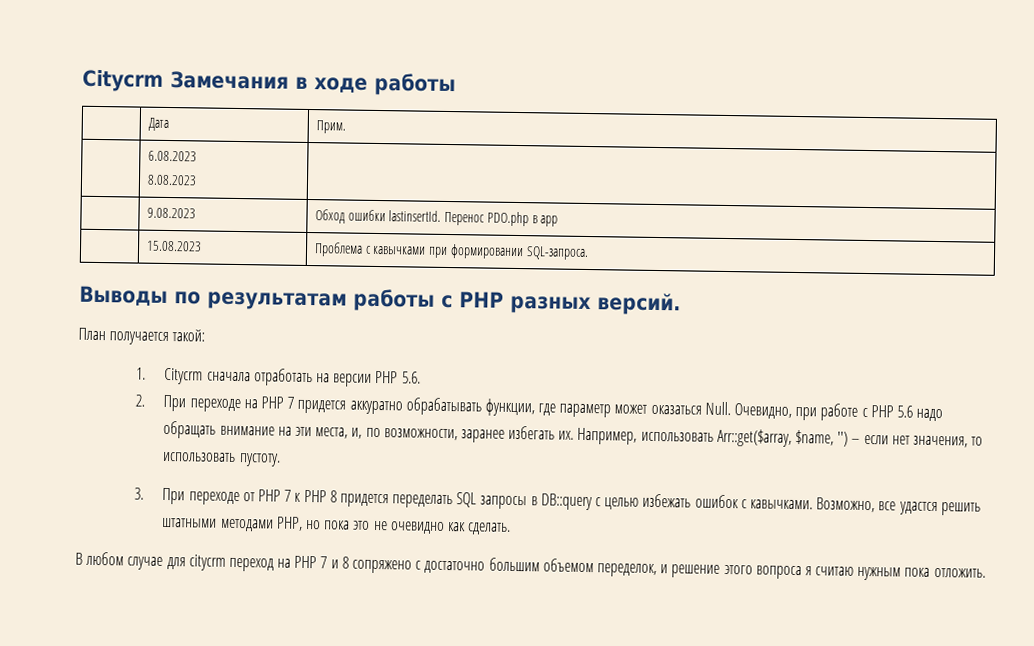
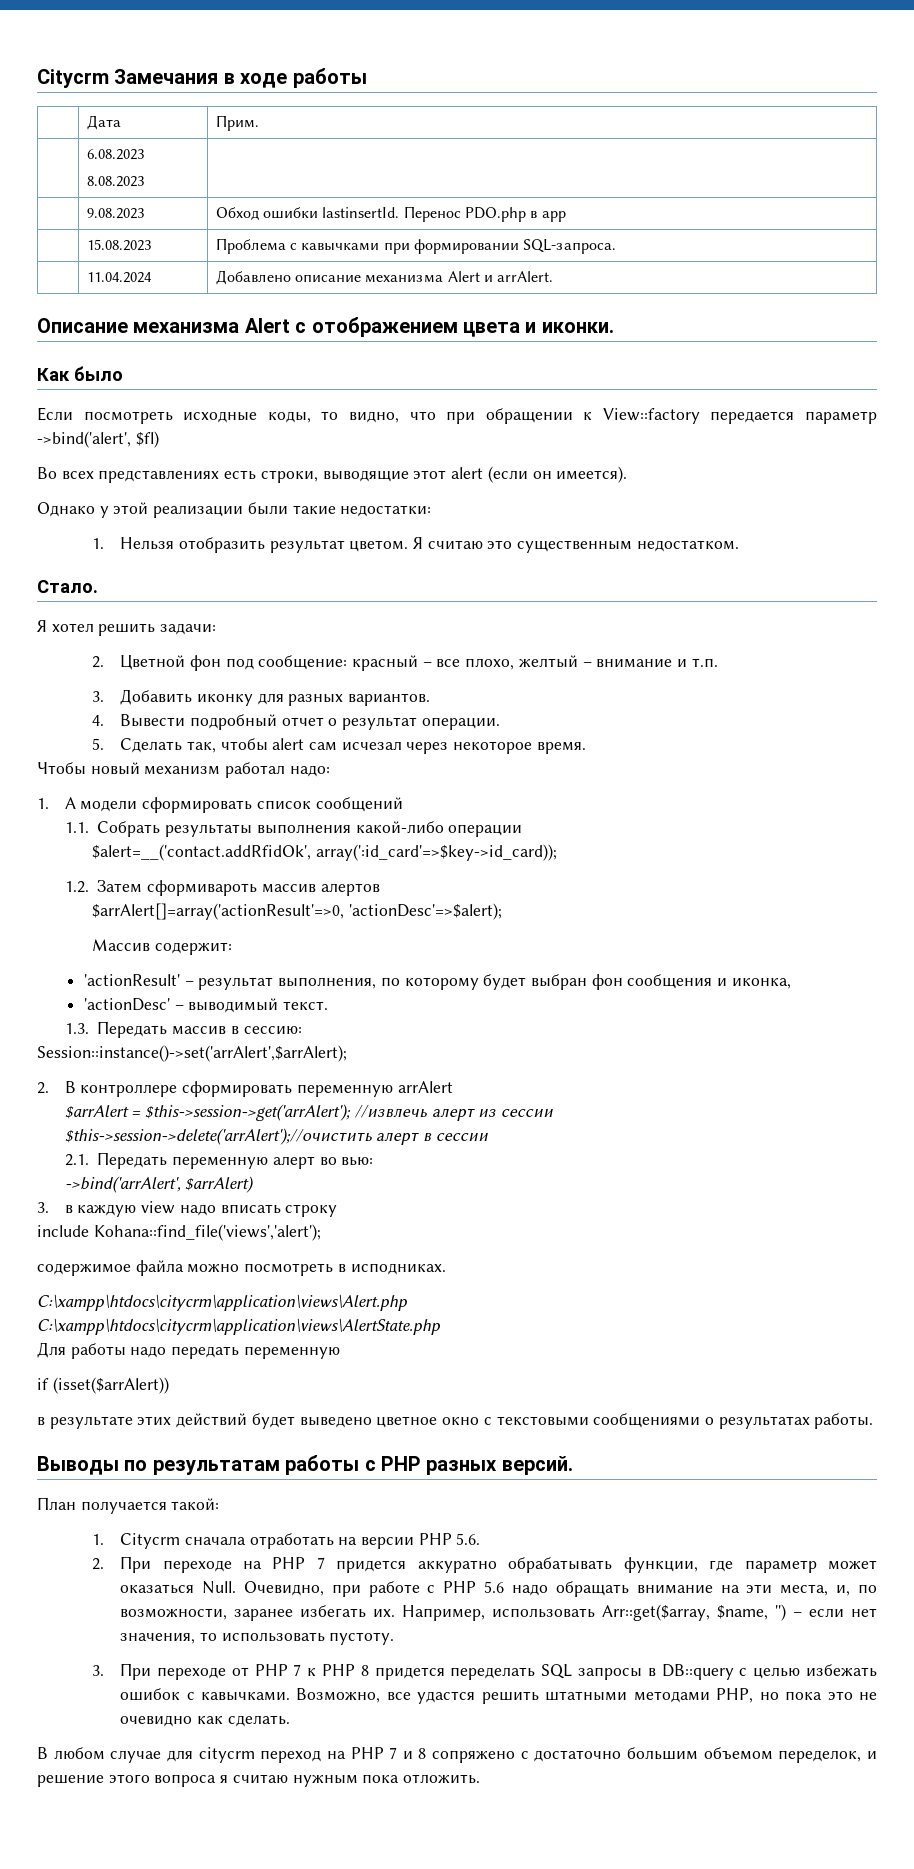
+ | 11.04.2024 | Добавлено описание механизма Alert и arrAlert.
+ Описание механизма Alert с отображением цвета и иконки.
+ Как было
+ Если посмотреть исходные коды, то видно, что при обращении к View::factory передается параметр ->bind('alert', $fl)
+ Во всех представлениях есть строки, выводящие этот alert (если он имеется).
+ Однако у этой реализации были такие недостатки:
+ 1. Нельзя отобразить результат цветом. Я считаю это существенным недостатком.
+ Стало.
+ Я хотел решить задачи:
+ 2. Цветной фон под сообщение: красный – все плохо, желтый – внимание и т.п.
+ 3. Добавить иконку для разных вариантов.
+ 4. Вывести подробный отчет о результат операции.
+ 5. Сделать так, чтобы alert сам исчезал через некоторое время.
+ Чтобы новый механизм работал надо:
+ 1. А модели сформировать список сообщений
+ 1.1. Собрать результаты выполнения какой-либо операции
+ $alert=__('contact.addRfidOk', array(':id_card'=>$key->id_card));
+ 1.2. Затем сформивароть массив алертов
+ $arrAlert[]=array('actionResult'=>0, 'actionDesc'=>$alert);
+ Массив содержит:
+ 'actionResult' – результат выполнения, по которому будет выбран фон сообщения и иконка,
+ 'actionDesc' – выводимый текст.
+ 1.3. Передать массив в сессию:
+ Session::instance()->set('arrAlert',$arrAlert);
+ 2. В контроллере сформировать переменную arrAlert
+ $arrAlert = $this->session->get('arrAlert'); //извлечь алерт из сессии
+ $this->session->delete('arrAlert');//очистить алерт в сессии
+ 2.1. Передать переменную алерт во вью:
+ ->bind('arrAlert', $arrAlert)
+ 3. в каждую view надо вписать строку
+ include Kohana::find_file('views','alert');
+ содержимое файла можно посмотреть в исподниках.
+ C:\xampp\htdocs\citycrm\application\views\Alert.php
+ C:\xampp\htdocs\citycrm\application\views\AlertState.php
+ Для работы надо передать переменную
+ if (isset($arrAlert))
+ в результате этих действий будет выведено цветное окно с текстовыми сообщениями о результатах работы.

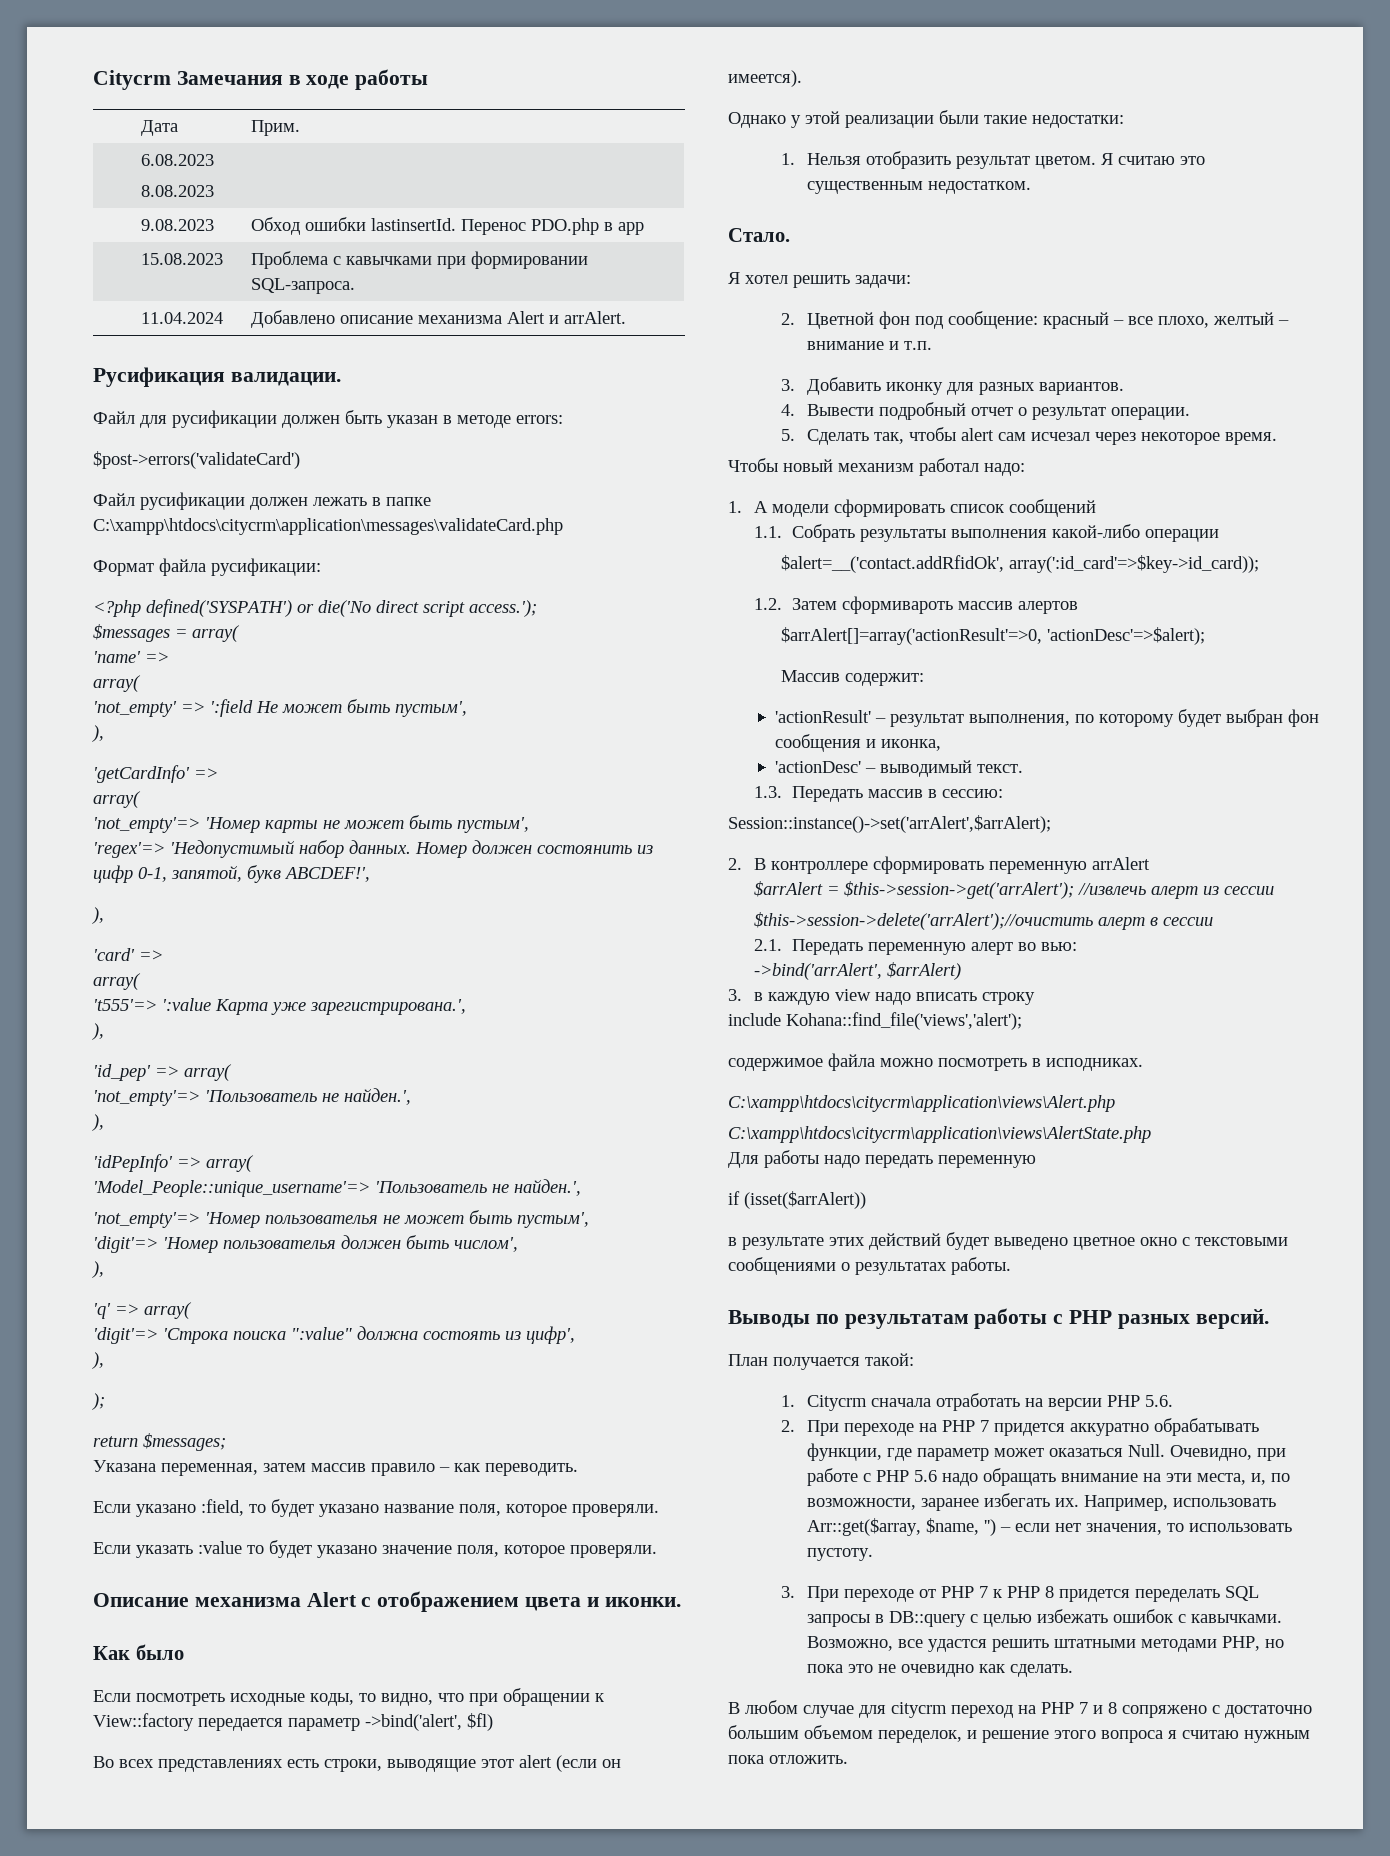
+ Русификация валидации.
+ Файл для русификации должен быть указан в методе errors:
+ $post->errors('validateCard')
+ Файл русификации должен лежать в папке C:\xampp\htdocs\citycrm\application\messages\validateCard.php
+ Формат файла русификации:
+ <?php defined('SYSPATH') or die('No direct script access.');
+ $messages = array(
+ 'name' =>
+ array(
+ 'not_empty' => ':field Не может быть пустым',
+ ),
+ 'getCardInfo' =>
+ array(
+ 'not_empty'=> 'Номер карты не может быть пустым',
+ 'regex'=> 'Недопустимый набор данных. Номер должен состоянить из цифр 0-1, запятой, букв ABCDEF!',
+ ),
+ 'card' =>
+ array(
+ 't555'=> ':value Карта уже зарегистрирована.',
+ ),
+ 'id_pep' => array(
+ 'not_empty'=> 'Пользователь не найден.',
+ ),
+ 'idPepInfo' => array(
+ 'Model_People::unique_username'=> 'Пользователь не найден.',
+ 'not_empty'=> 'Номер пользователья не может быть пустым',
+ 'digit'=> 'Номер пользователья должен быть числом',
+ ),
+ 'q' => array(
+ 'digit'=> 'Строка поиска ":value" должна состоять из цифр',
+ ),
+ );
+ return $messages;
+ Указана переменная, затем массив правило – как переводить.
+ Если указано :field, то будет указано название поля, которое проверяли.
+ Если указать :value то будет указано значение поля, которое проверяли.

